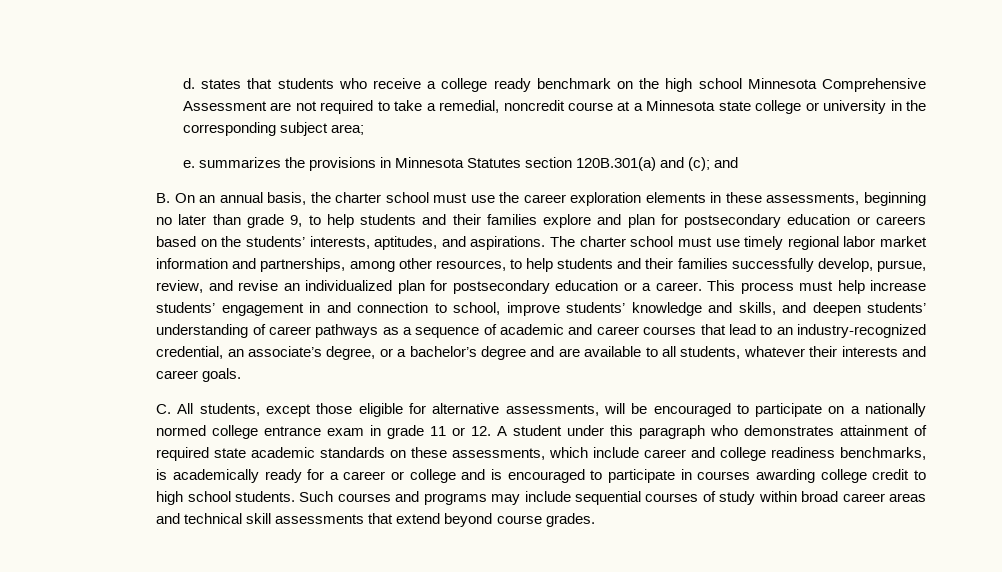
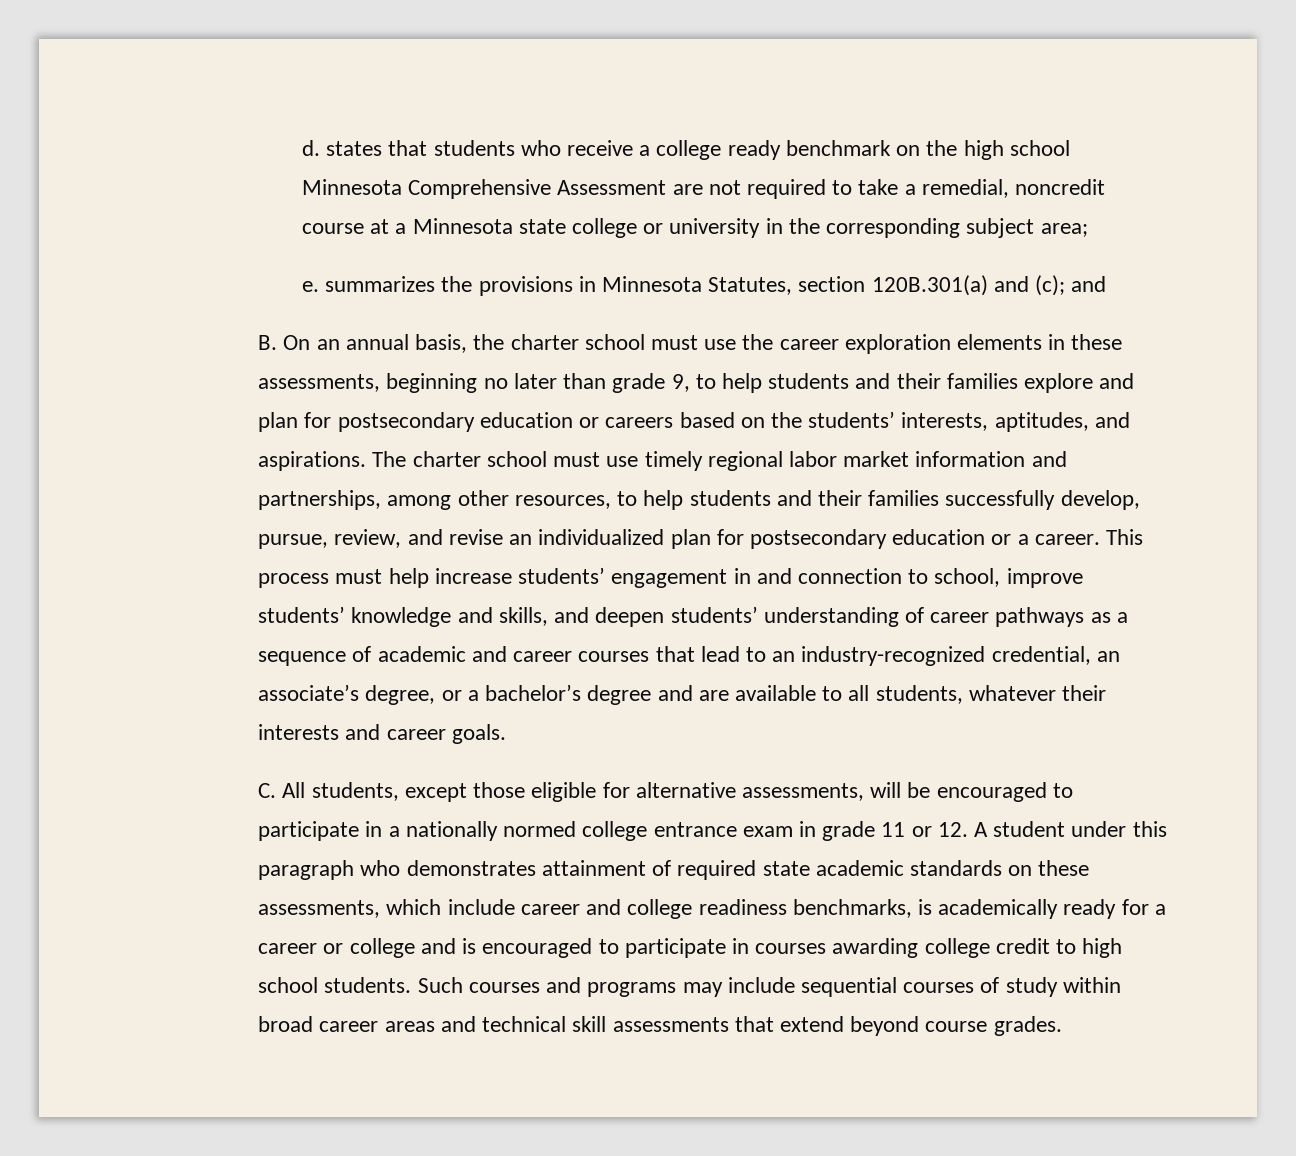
- e. summarizes the provisions in Minnesota Statutes section 120B.301(a) and (c); and
+ e. summarizes the provisions in Minnesota Statutes, section 120B.301(a) and (c); and
- C. All students, except those eligible for alternative assessments, will be encouraged to participate on a nationally normed college entrance exam in grade 11 or 12. A student under this paragraph who demonstrates attainment of required state academic standards on these assessments, which include career and college readiness benchmarks, is academically ready for a career or college and is encouraged to participate in courses awarding college credit to high school students.
+ C. All students, except those eligible for alternative assessments, will be encouraged to participate in a nationally normed college entrance exam in grade 11 or 12. A student under this paragraph who demonstrates attainment of required state academic standards on these assessments, which include career and college readiness benchmarks, is academically ready for a career or college and is encouraged to participate in courses awarding college credit to high school students.

